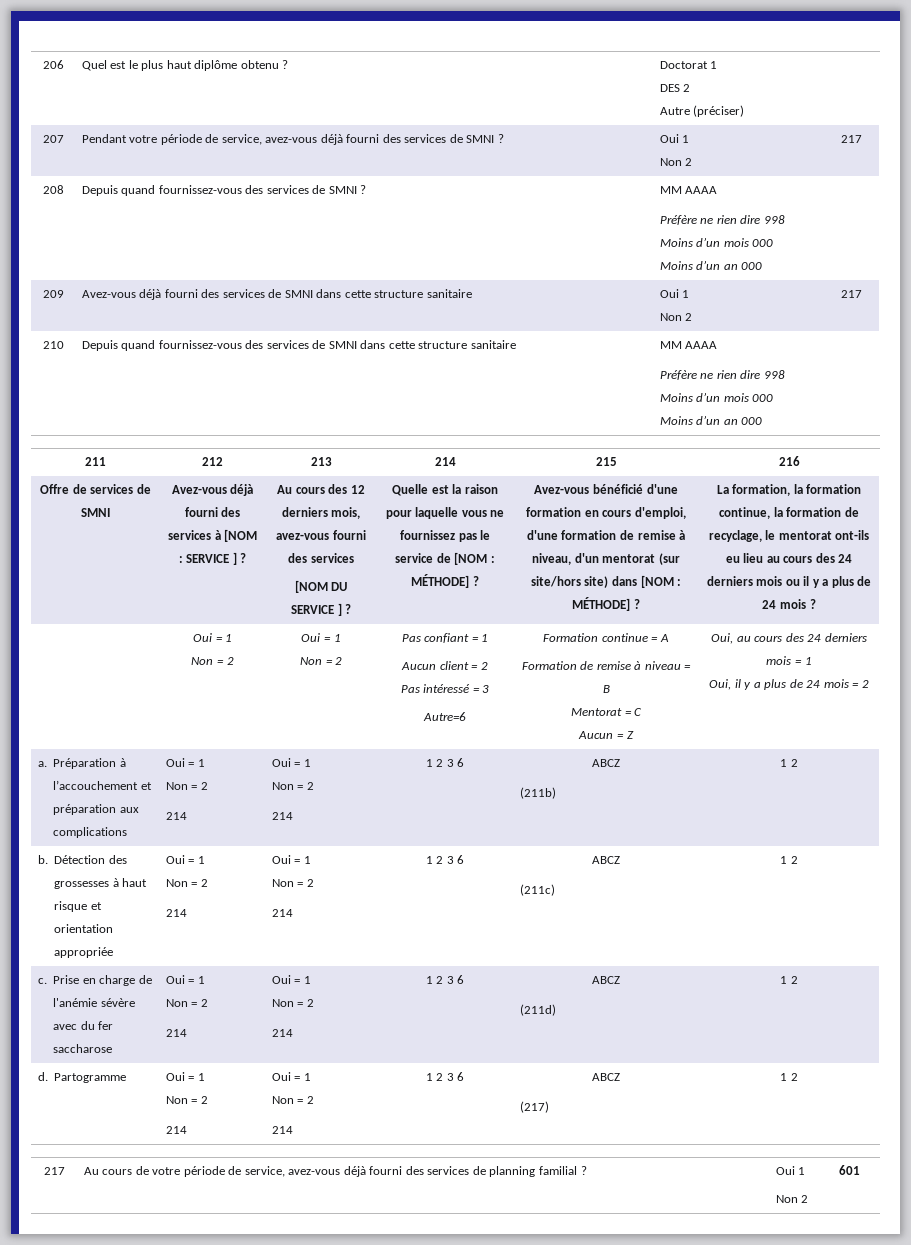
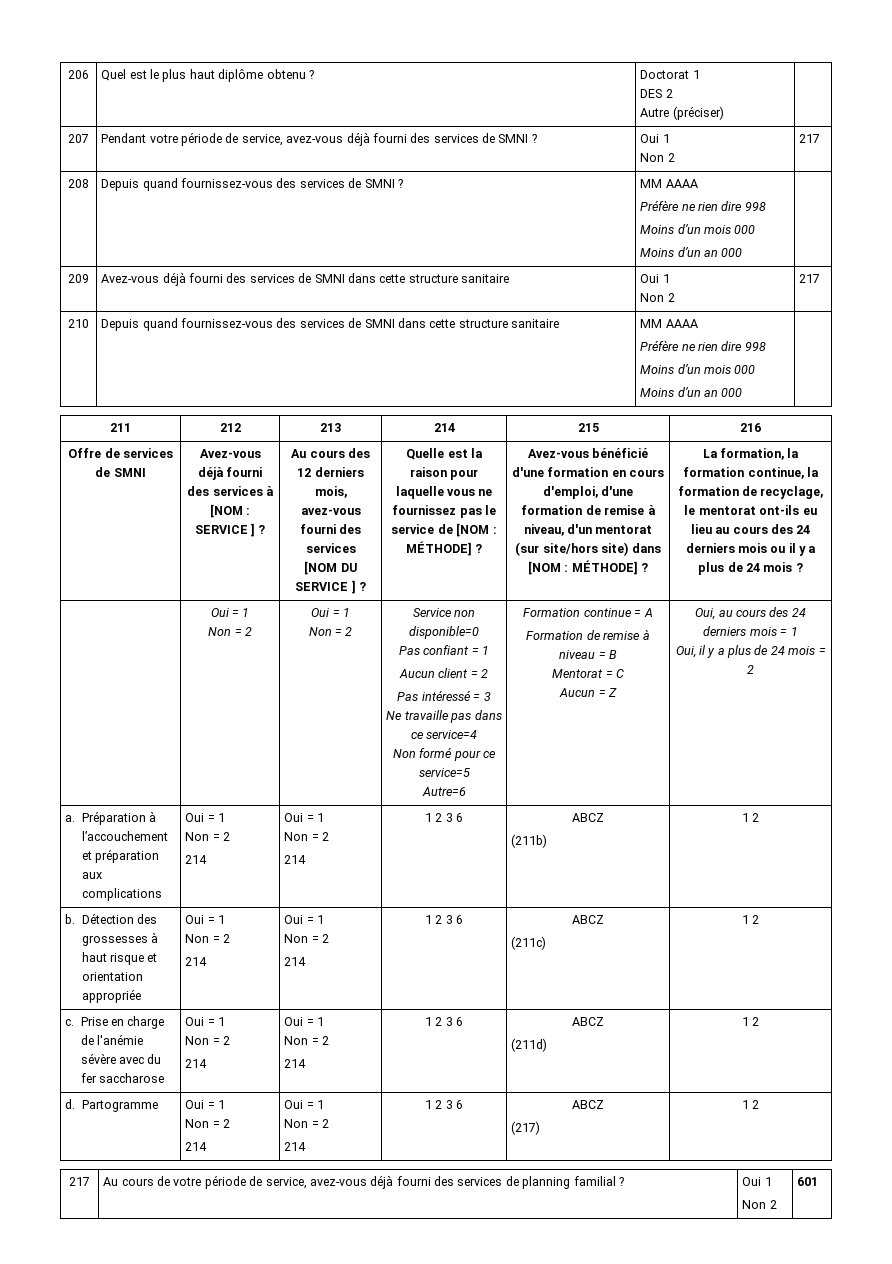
+ Service non disponible=0
+ Ne travaille pas dans ce service=4
+ Non formé pour ce service=5

